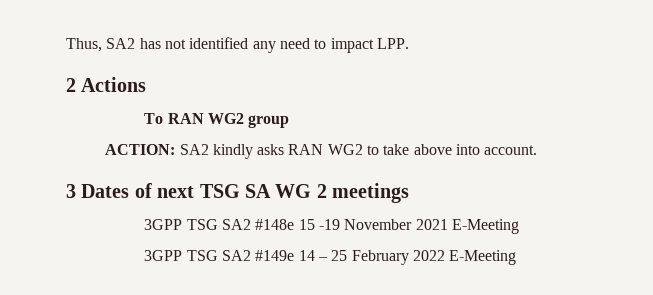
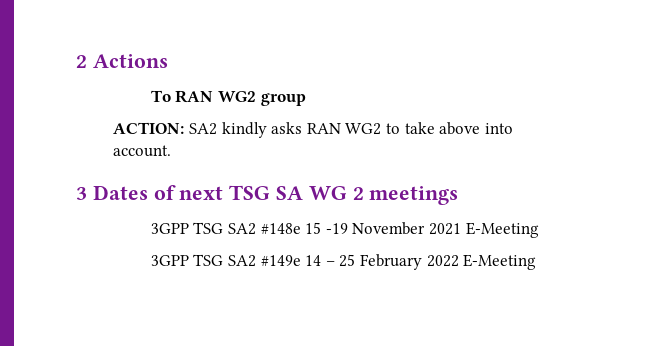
- Thus, SA2 has not identified any need to impact LPP.

